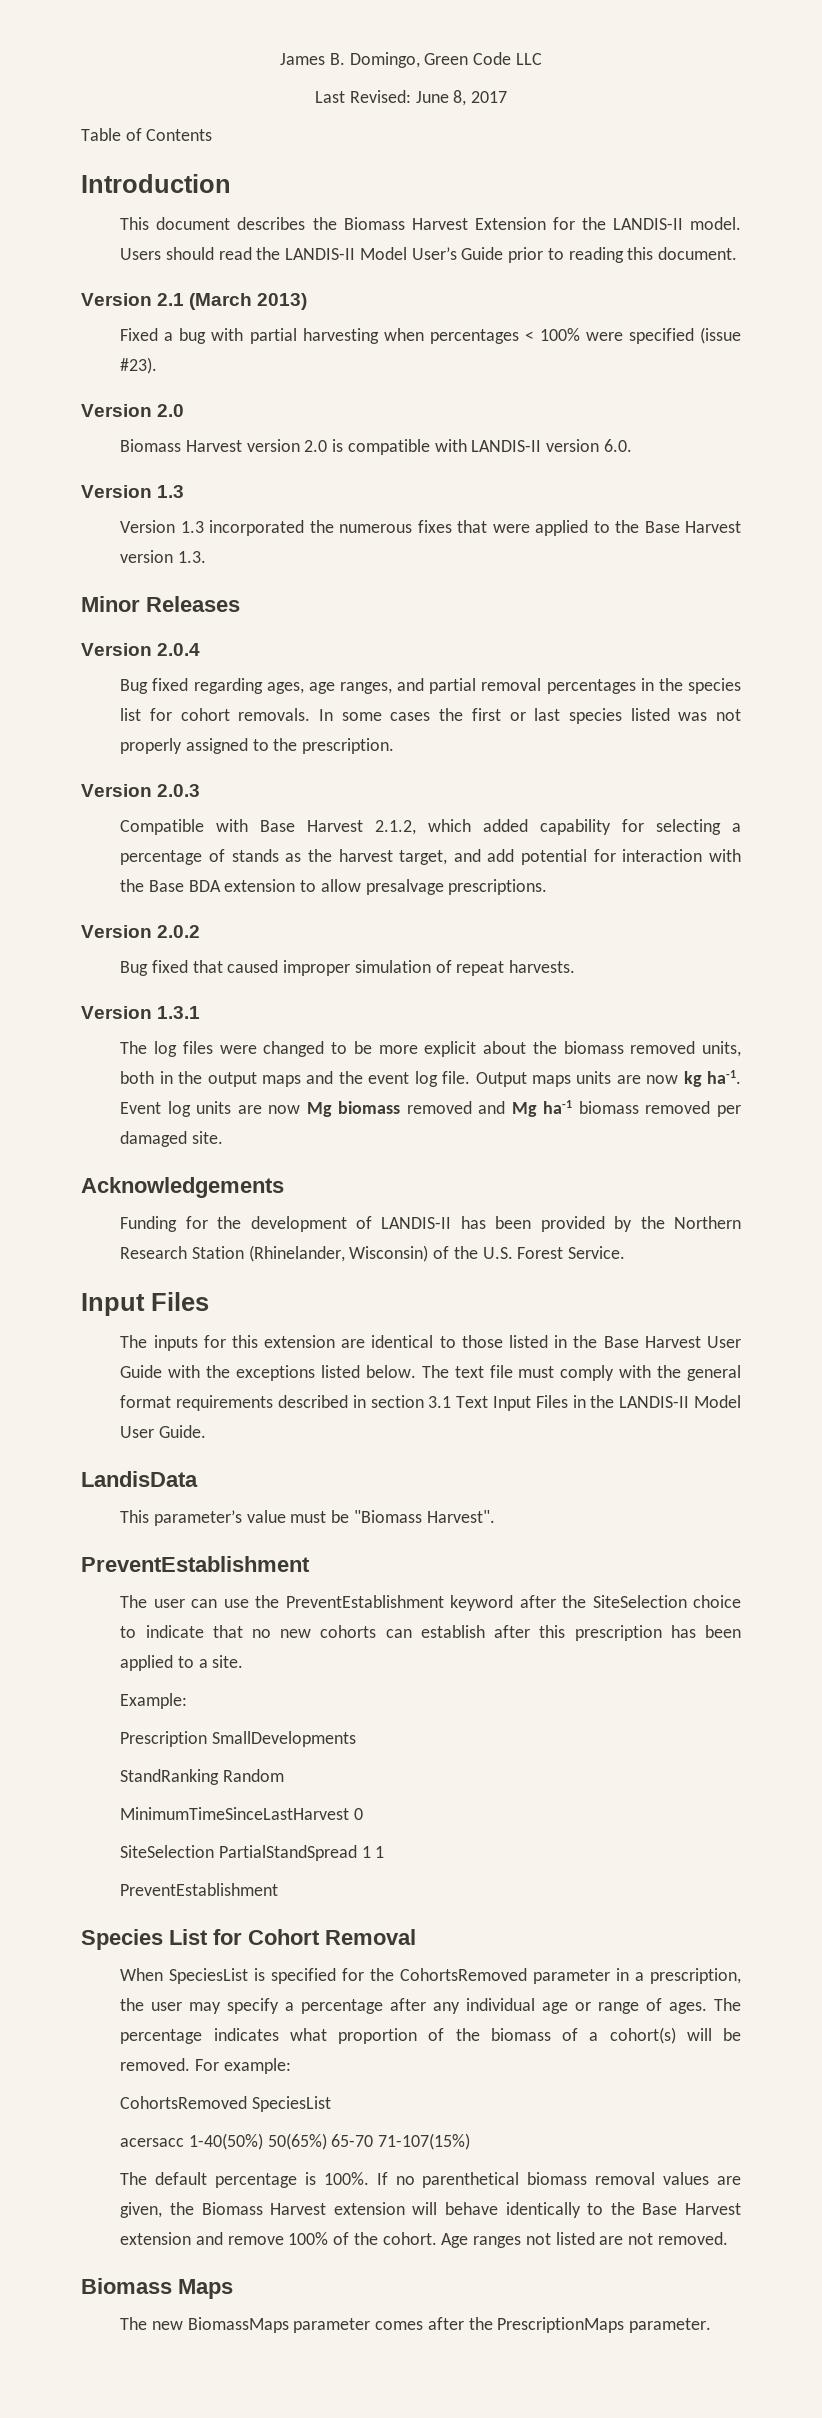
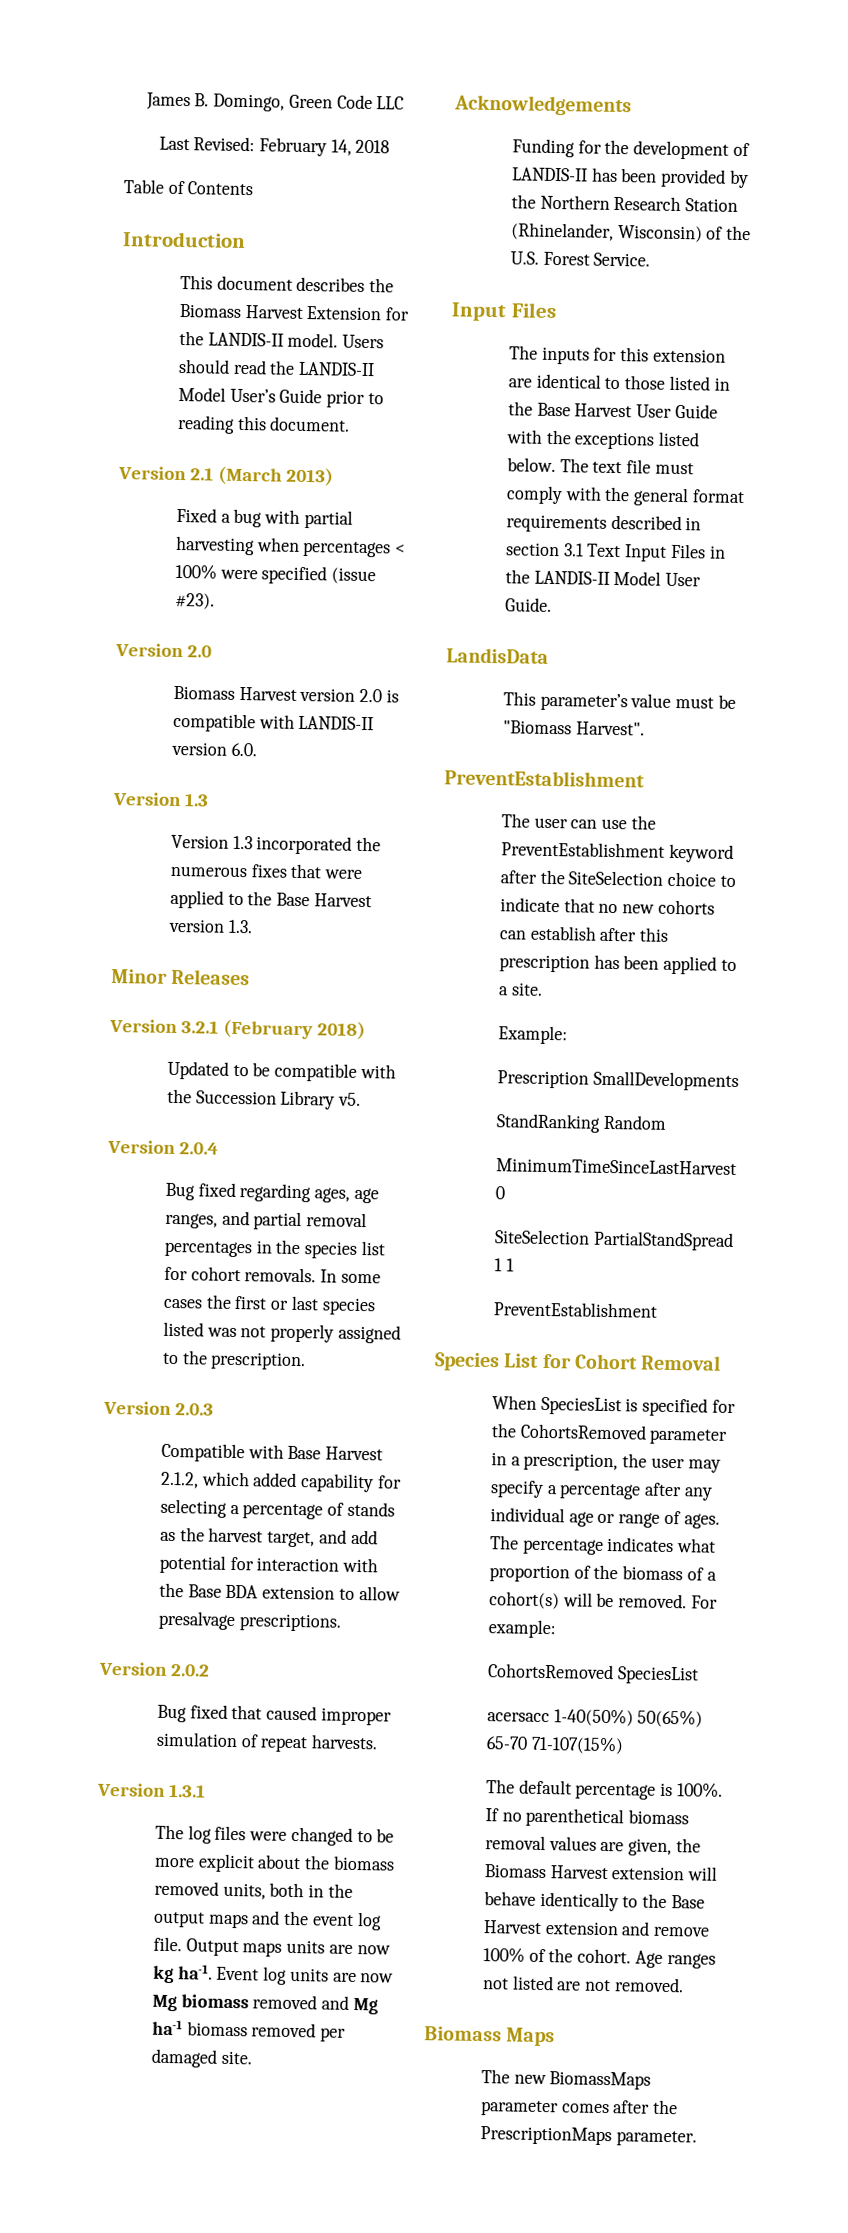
- Last Revised: June 8, 2017
+ Last Revised: February 14, 2018
+ Version 3.2.1 (February 2018)
+ Updated to be compatible with the Succession Library v5.

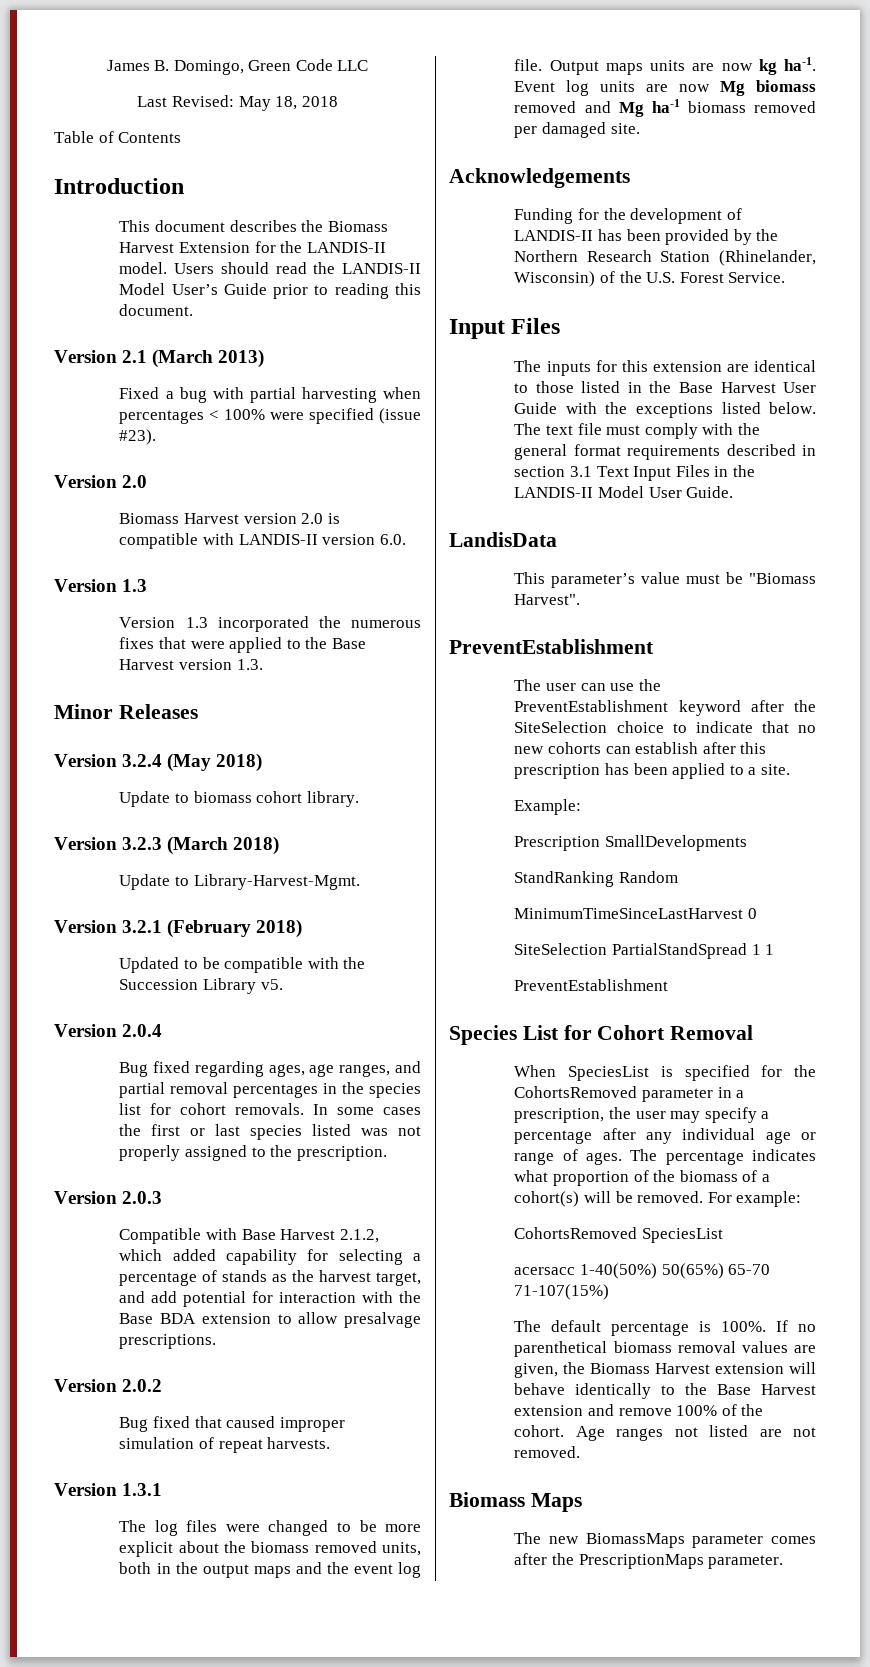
- Last Revised: February 14, 2018
+ Last Revised: May 18, 2018
+ Version 3.2.4 (May 2018)
+ Update to biomass cohort library.
+ Version 3.2.3 (March 2018)
+ Update to Library-Harvest-Mgmt.

